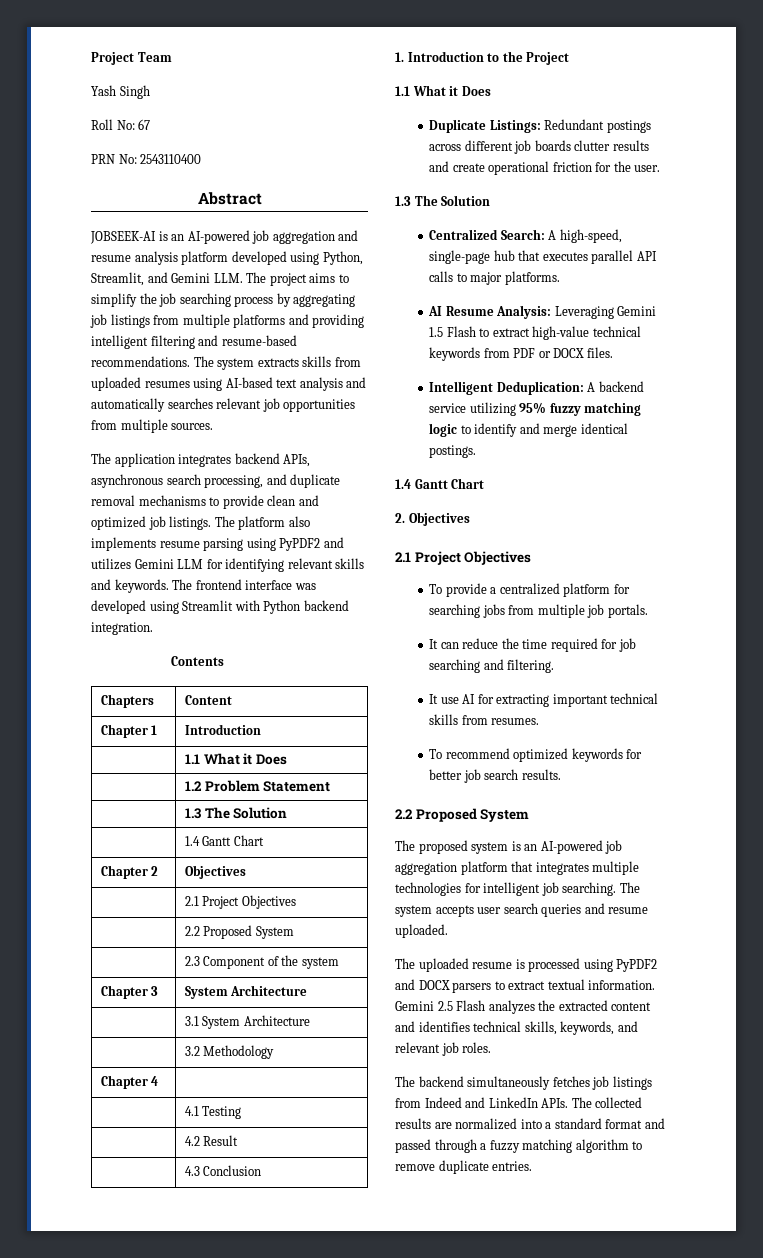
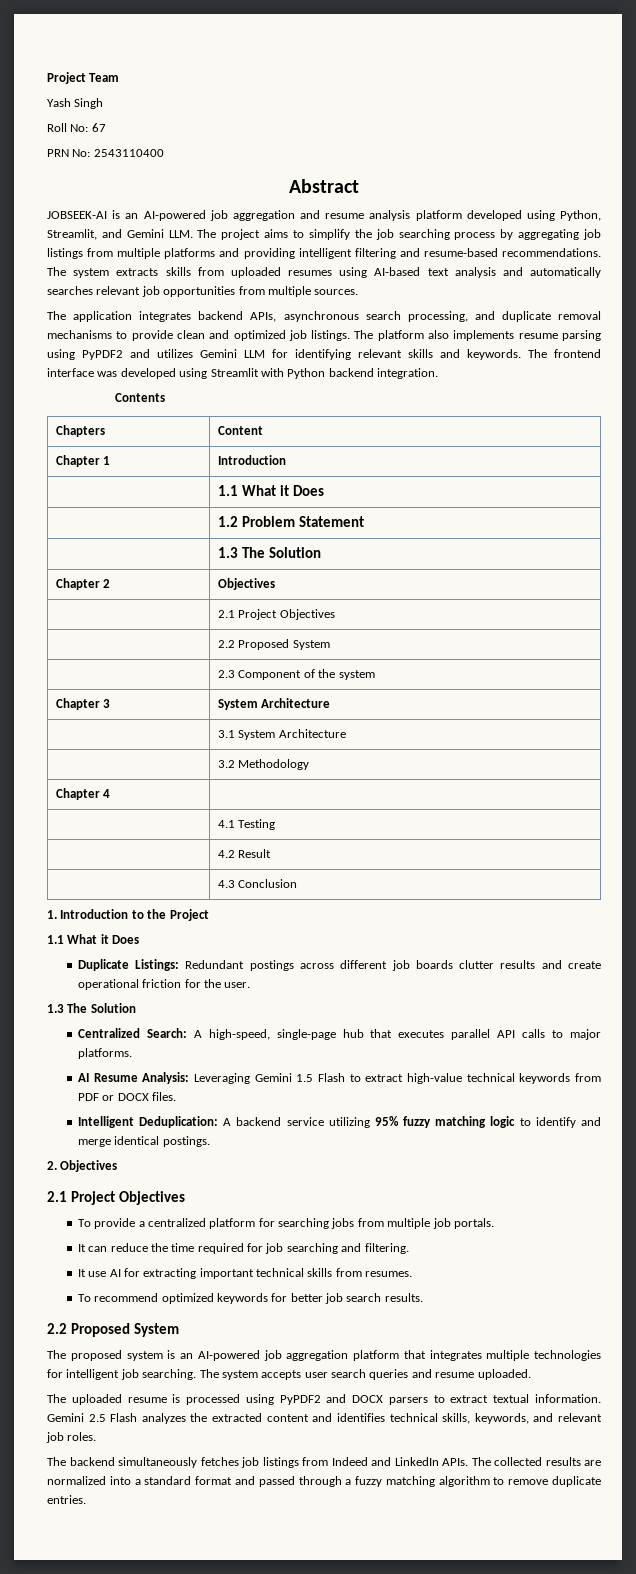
- | 1.4 Gantt Chart
  Intelligent Deduplication: A backend service utilizing 95% fuzzy matching logic to identify and merge identical postings.
- 1.4 Gantt Chart

